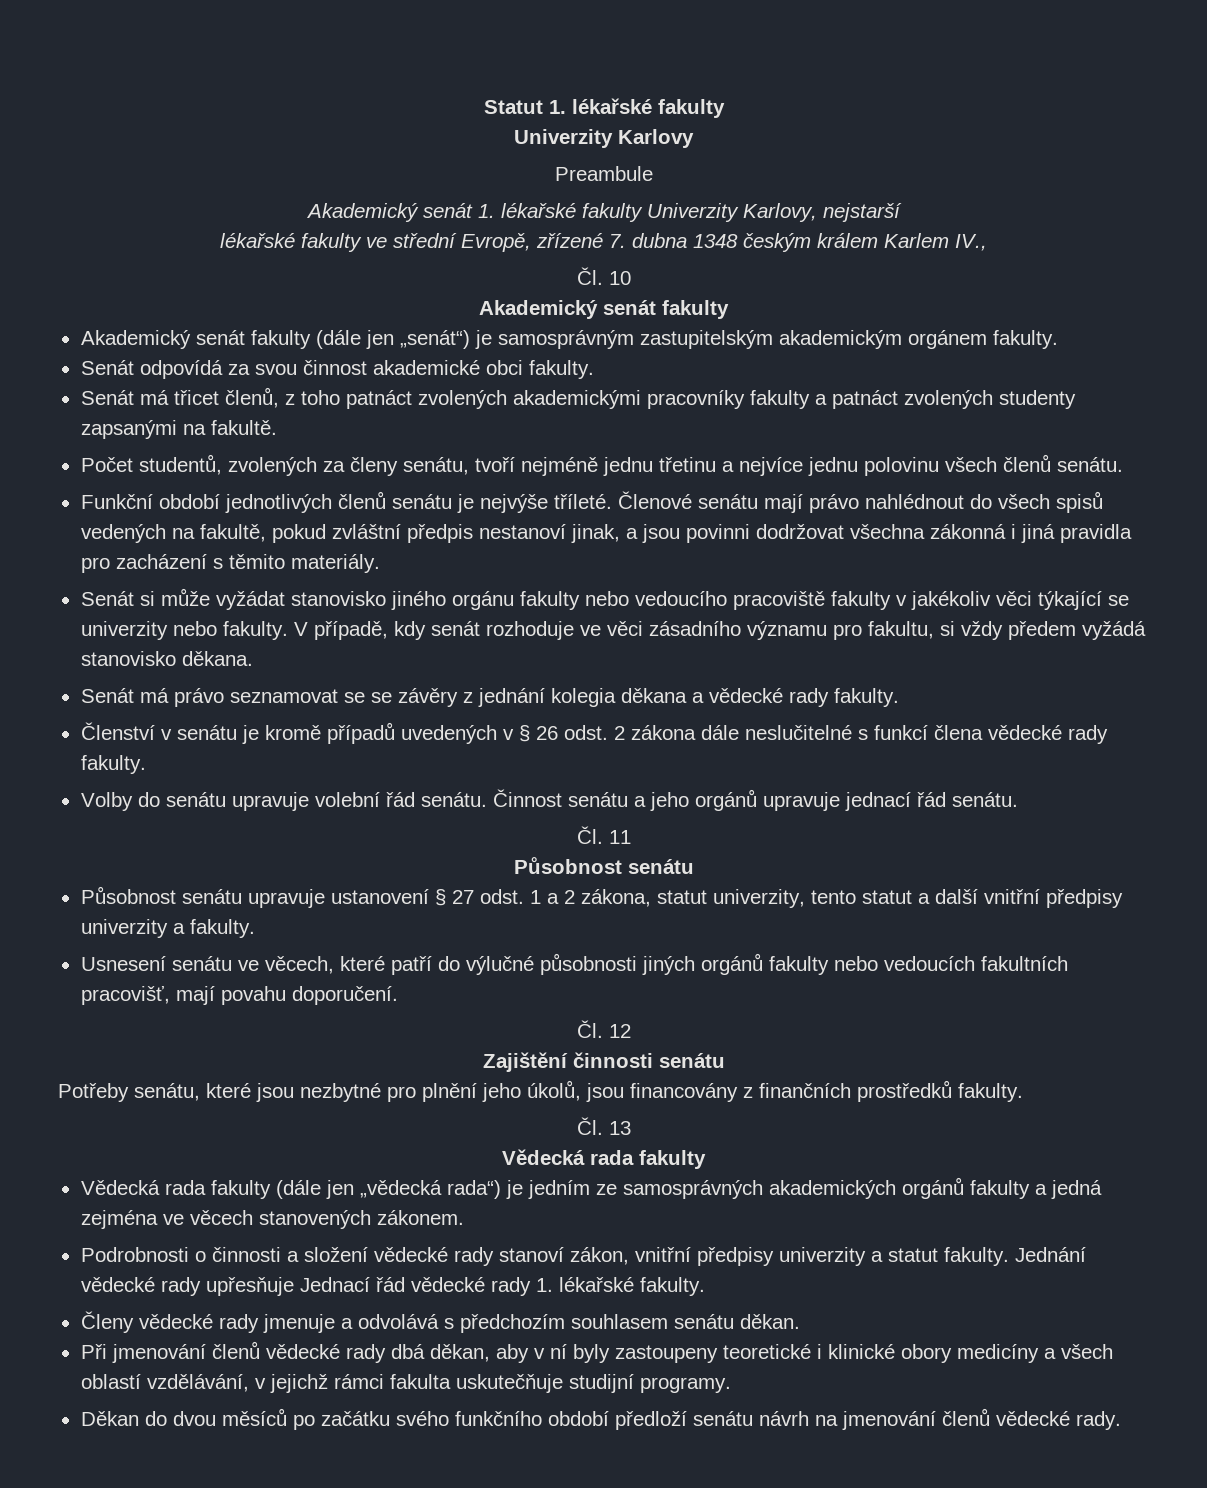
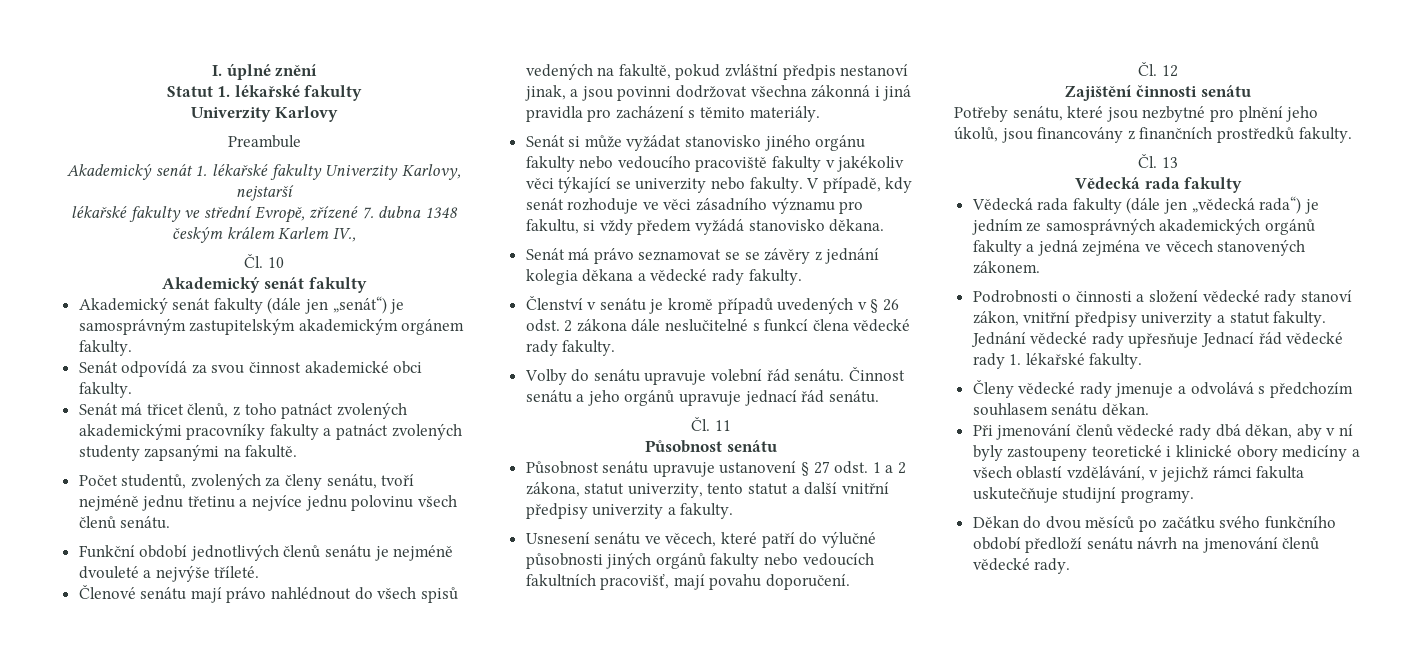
+ I. úplné znění
- Funkční období jednotlivých členů senátu je nejvýše tříleté. Členové senátu mají právo nahlédnout do všech spisů vedených na fakultě, pokud zvláštní předpis nestanoví jinak, a jsou povinni dodržovat všechna zákonná i jiná pravidla pro zacházení s těmito materiály.
+ Funkční období jednotlivých členů senátu je nejméně dvouleté a nejvýše tříleté.
+ Členové senátu mají právo nahlédnout do všech spisů vedených na fakultě, pokud zvláštní předpis nestanoví jinak, a jsou povinni dodržovat všechna zákonná i jiná pravidla pro zacházení s těmito materiály.

